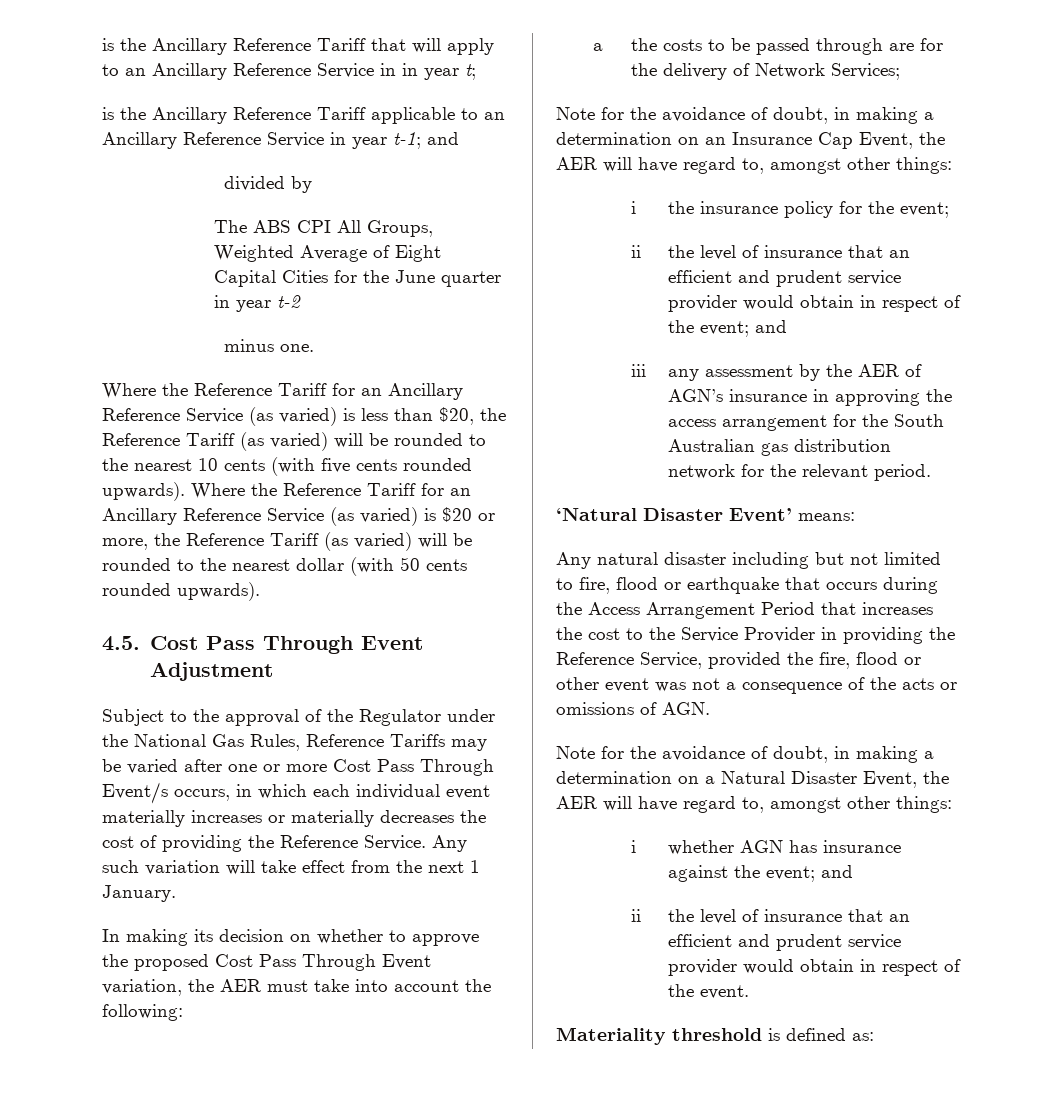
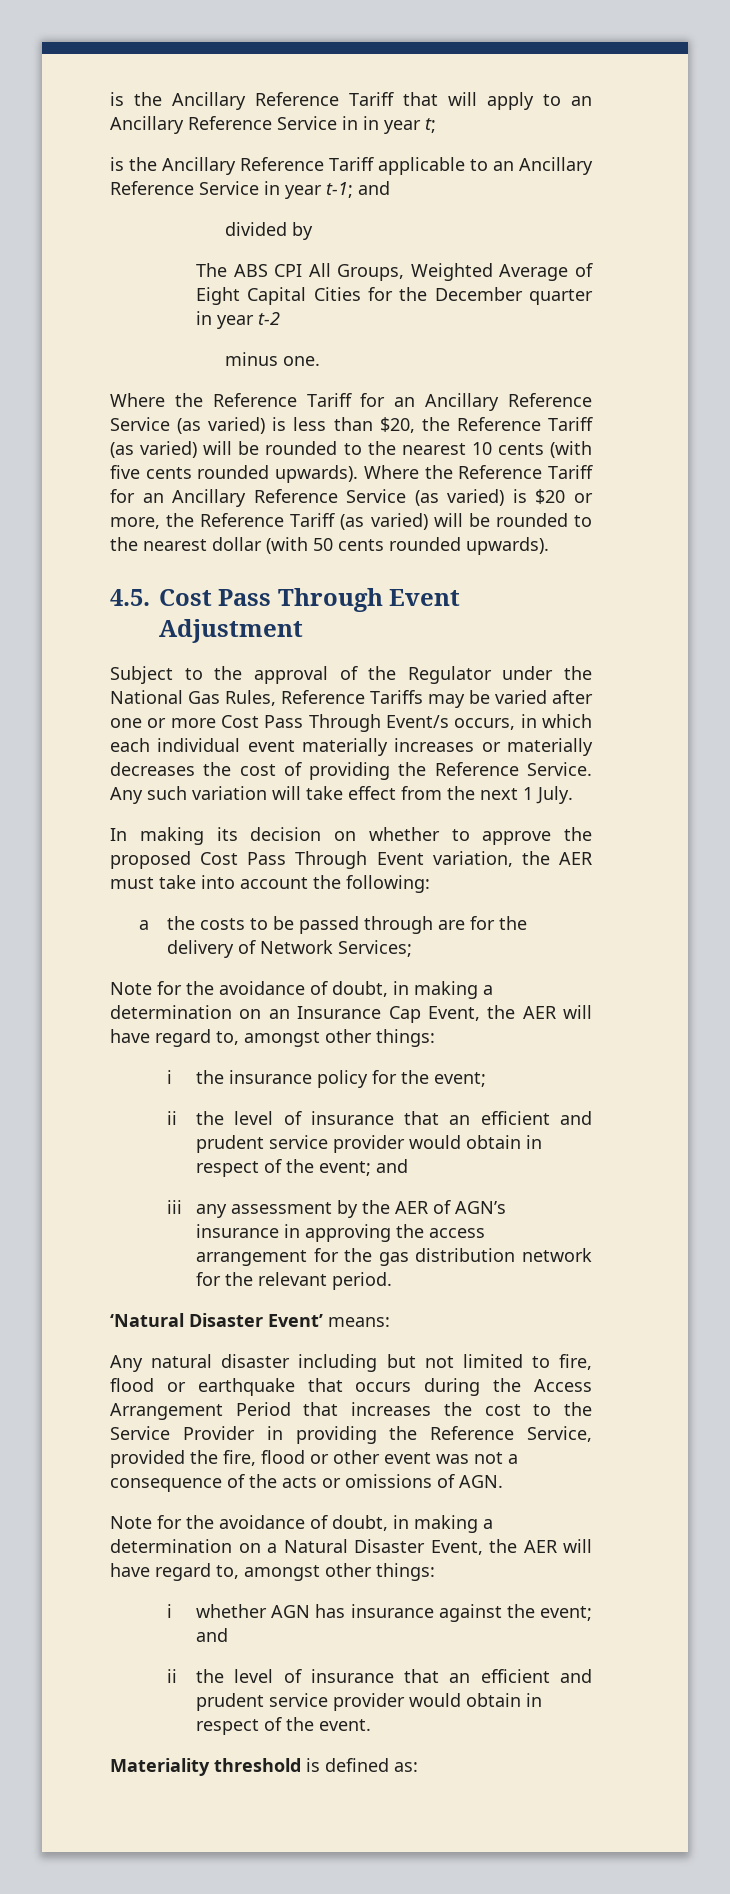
- The ABS CPI All Groups, Weighted Average of Eight Capital Cities for the June quarter in year t-2
+ The ABS CPI All Groups, Weighted Average of Eight Capital Cities for the December quarter in year t-2
- Any such variation will take effect from the next 1 January.
+ Any such variation will take effect from the next 1 July.
- iii any assessment by the AER of AGN’s insurance in approving the access arrangement for the South Australian gas distribution network for the relevant period.
+ iii any assessment by the AER of AGN’s insurance in approving the access arrangement for the gas distribution network for the relevant period.

